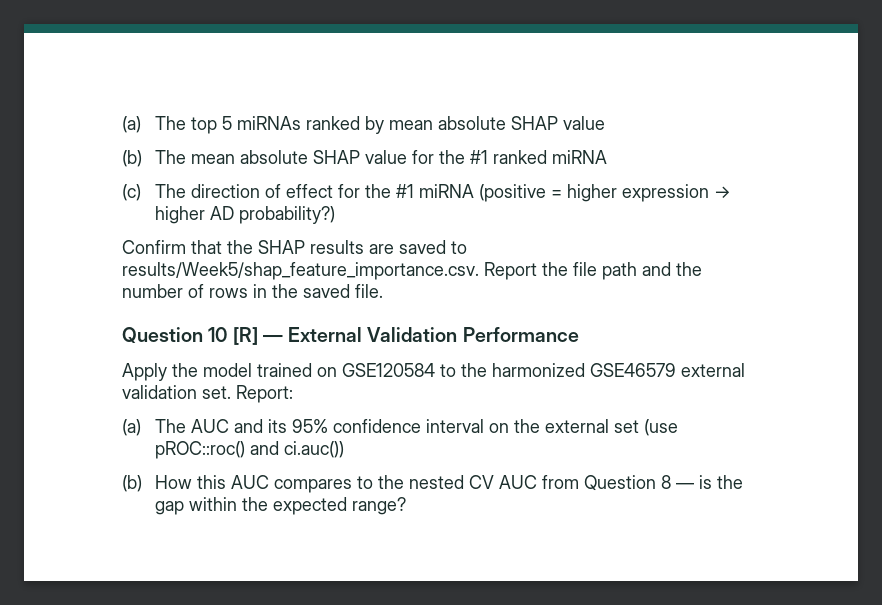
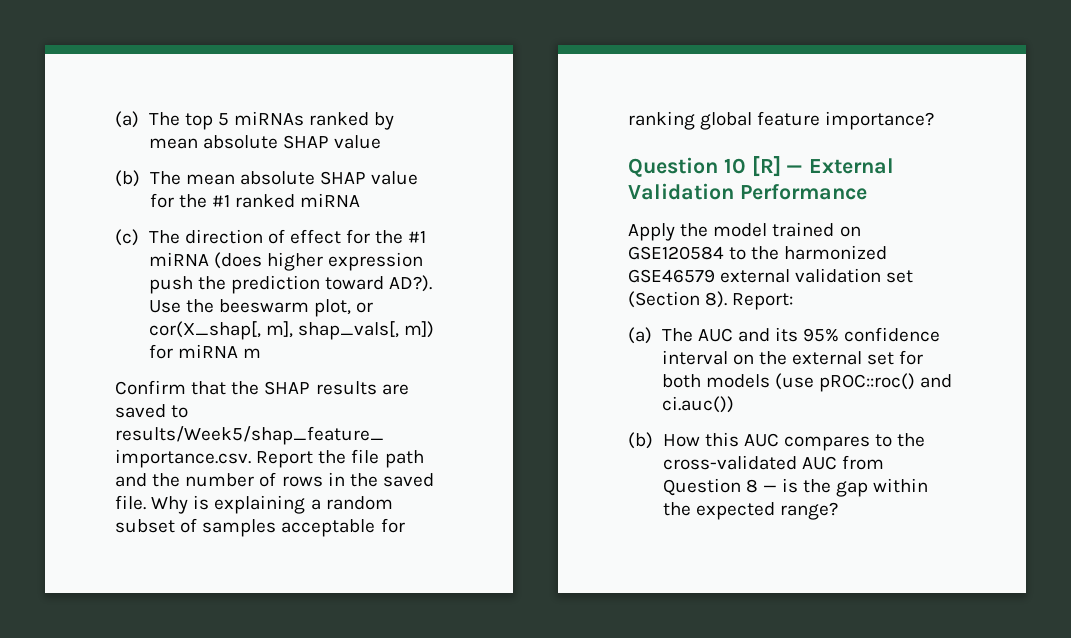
- (c) The direction of effect for the #1 miRNA (positive = higher expression → higher AD probability?)
+ (c) The direction of effect for the #1 miRNA (does higher expression push the prediction toward AD?). Use the beeswarm plot, or cor(X_shap[, m], shap_vals[, m]) for miRNA m
+ Why is explaining a random subset of samples acceptable for ranking global feature importance?
- Apply the model trained on GSE120584 to the harmonized GSE46579 external validation set.
+ Apply the model trained on GSE120584 to the harmonized GSE46579 external validation set (Section 8).
- (a) The AUC and its 95% confidence interval on the external set (use pROC::roc() and ci.auc())
+ (a) The AUC and its 95% confidence interval on the external set for both models (use pROC::roc() and ci.auc())
- (b) How this AUC compares to the nested CV AUC from Question 8 — is the gap within the expected range?
+ (b) How this AUC compares to the cross-validated AUC from Question 8 — is the gap within the expected range?

